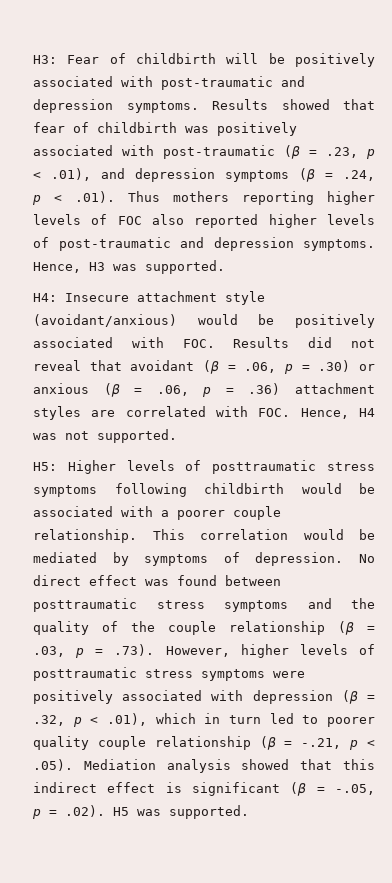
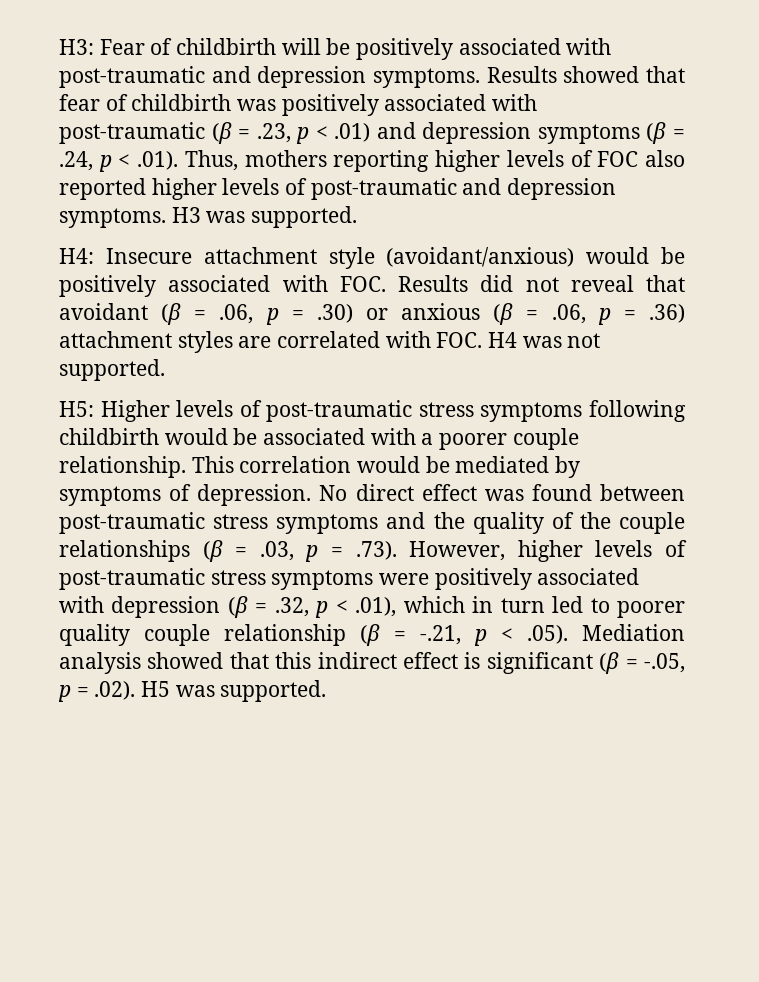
- Results showed that fear of childbirth was positively associated with post-traumatic (β = .23, p < .01), and depression symptoms (β = .24, p < .01). Thus mothers reporting higher levels of FOC also reported higher levels of post-traumatic and depression symptoms.
+ Results showed that fear of childbirth was positively associated with post-traumatic (β = .23, p < .01) and depression symptoms (β = .24, p < .01). Thus, mothers reporting higher levels of FOC also reported higher levels of post-traumatic and depression symptoms.
- Hence, H3 was supported.
+ H3 was supported.
- H4: Insecure attachment style (avoidant/anxious) would be positively associated with FOC. Results did not reveal that avoidant (β = .06, p = .30) or anxious (β = .06, p = .36) attachment styles are correlated with FOC. Hence, H4 was not supported.
+ H4: Insecure attachment style (avoidant/anxious) would be positively associated with FOC. Results did not reveal that avoidant (β = .06, p = .30) or anxious (β = .06, p = .36) attachment styles are correlated with FOC. H4 was not supported.
- H5: Higher levels of posttraumatic stress symptoms following childbirth would be associated with a poorer couple relationship.
+ H5: Higher levels of post-traumatic stress symptoms following childbirth would be associated with a poorer couple relationship.
- No direct effect was found between posttraumatic stress symptoms and the quality of the couple relationship (β = .03, p = .73). However, higher levels of posttraumatic stress symptoms were positively associated with depression (β = .32, p < .01), which in turn led to poorer quality couple relationship (β = -.21, p < .05). Mediation analysis showed that this indirect effect is significant (β = -.05, p = .02). H5 was supported.
+ No direct effect was found between post-traumatic stress symptoms and the quality of the couple relationships (β = .03, p = .73). However, higher levels of post-traumatic stress symptoms were positively associated with depression (β = .32, p < .01), which in turn led to poorer quality couple relationship (β = -.21, p < .05). Mediation analysis showed that this indirect effect is significant (β = -.05, p = .02). H5 was supported.

